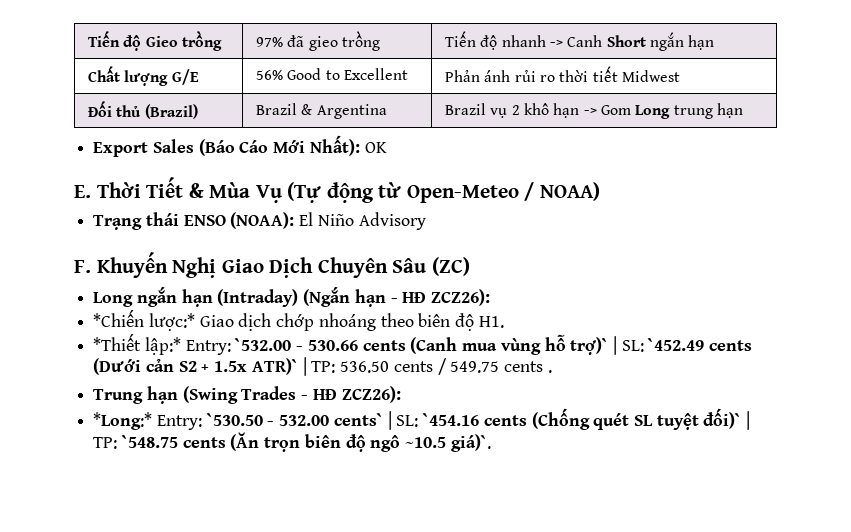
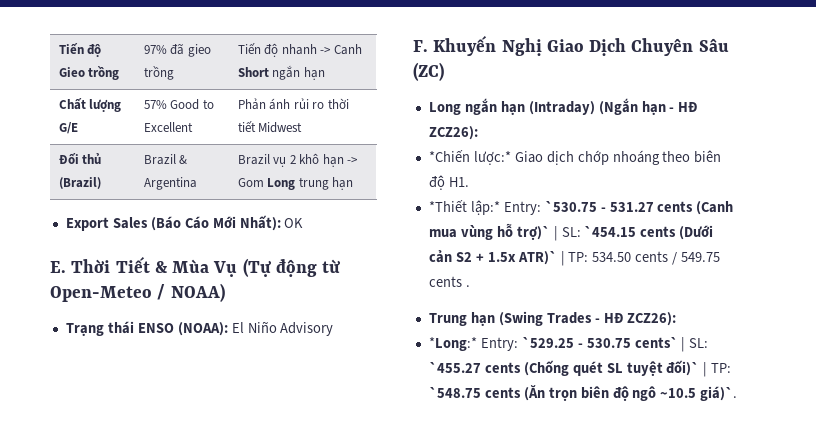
- Chất lượng G/E | 56% Good to Excellent | Phản ánh rủi ro thời tiết Midwest
+ Chất lượng G/E | 57% Good to Excellent | Phản ánh rủi ro thời tiết Midwest
- *Thiết lập:* Entry: `532.00 - 530.66 cents (Canh mua vùng hỗ trợ)` | SL: `452.49 cents (Dưới cản S2 + 1.5x ATR)` | TP: 536.50 cents / 549.75 cents .
+ *Thiết lập:* Entry: `530.75 - 531.27 cents (Canh mua vùng hỗ trợ)` | SL: `454.15 cents (Dưới cản S2 + 1.5x ATR)` | TP: 534.50 cents / 549.75 cents .
- *Long:* Entry: `530.50 - 532.00 cents` | SL: `454.16 cents (Chống quét SL tuyệt đối)` | TP: `548.75 cents (Ăn trọn biên độ ngô ~10.5 giá)`.
+ *Long:* Entry: `529.25 - 530.75 cents` | SL: `455.27 cents (Chống quét SL tuyệt đối)` | TP: `548.75 cents (Ăn trọn biên độ ngô ~10.5 giá)`.

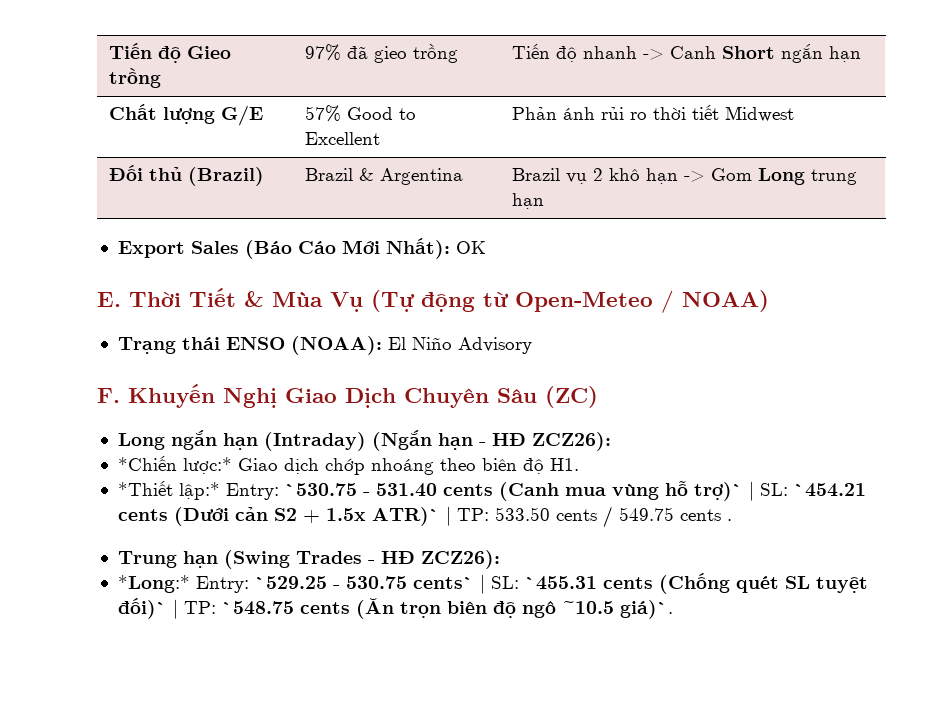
- *Thiết lập:* Entry: `530.75 - 531.27 cents (Canh mua vùng hỗ trợ)` | SL: `454.15 cents (Dưới cản S2 + 1.5x ATR)` | TP: 534.50 cents / 549.75 cents .
+ *Thiết lập:* Entry: `530.75 - 531.40 cents (Canh mua vùng hỗ trợ)` | SL: `454.21 cents (Dưới cản S2 + 1.5x ATR)` | TP: 533.50 cents / 549.75 cents .
- *Long:* Entry: `529.25 - 530.75 cents` | SL: `455.27 cents (Chống quét SL tuyệt đối)` | TP: `548.75 cents (Ăn trọn biên độ ngô ~10.5 giá)`.
+ *Long:* Entry: `529.25 - 530.75 cents` | SL: `455.31 cents (Chống quét SL tuyệt đối)` | TP: `548.75 cents (Ăn trọn biên độ ngô ~10.5 giá)`.

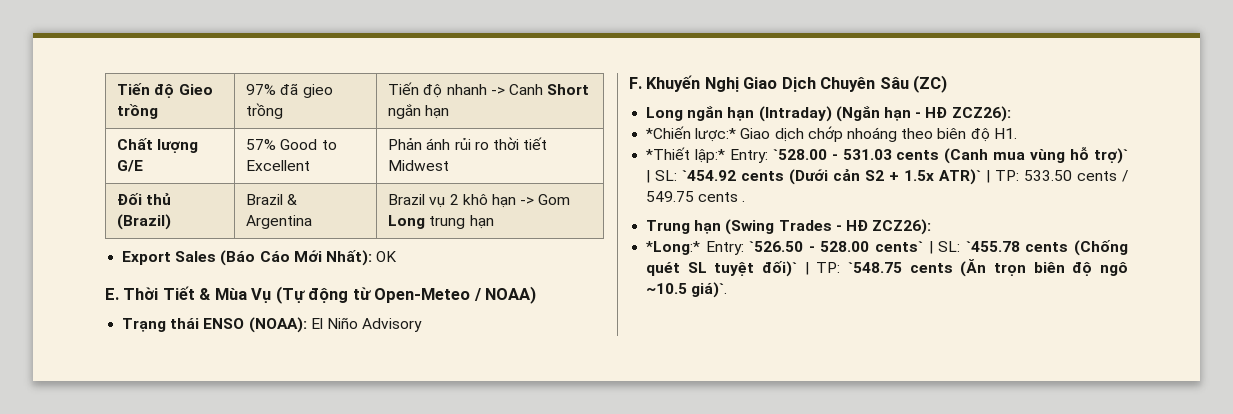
- *Thiết lập:* Entry: `530.75 - 531.40 cents (Canh mua vùng hỗ trợ)` | SL: `454.21 cents (Dưới cản S2 + 1.5x ATR)` | TP: 533.50 cents / 549.75 cents .
+ *Thiết lập:* Entry: `528.00 - 531.03 cents (Canh mua vùng hỗ trợ)` | SL: `454.92 cents (Dưới cản S2 + 1.5x ATR)` | TP: 533.50 cents / 549.75 cents .
- *Long:* Entry: `529.25 - 530.75 cents` | SL: `455.31 cents (Chống quét SL tuyệt đối)` | TP: `548.75 cents (Ăn trọn biên độ ngô ~10.5 giá)`.
+ *Long:* Entry: `526.50 - 528.00 cents` | SL: `455.78 cents (Chống quét SL tuyệt đối)` | TP: `548.75 cents (Ăn trọn biên độ ngô ~10.5 giá)`.

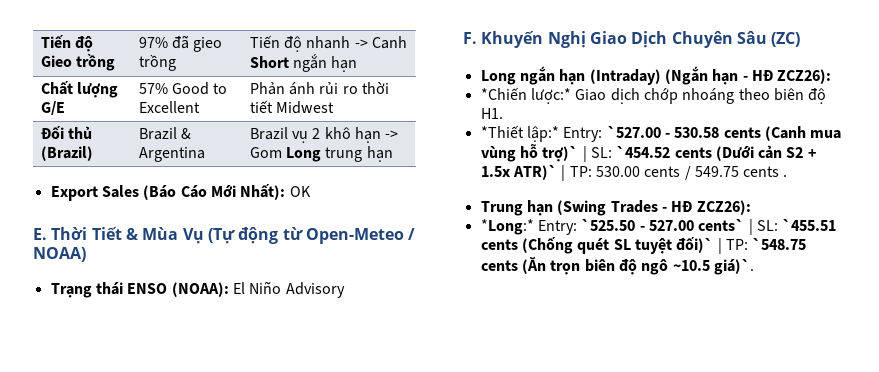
- *Thiết lập:* Entry: `528.00 - 531.03 cents (Canh mua vùng hỗ trợ)` | SL: `454.92 cents (Dưới cản S2 + 1.5x ATR)` | TP: 533.50 cents / 549.75 cents .
+ *Thiết lập:* Entry: `527.00 - 530.58 cents (Canh mua vùng hỗ trợ)` | SL: `454.52 cents (Dưới cản S2 + 1.5x ATR)` | TP: 530.00 cents / 549.75 cents .
- *Long:* Entry: `526.50 - 528.00 cents` | SL: `455.78 cents (Chống quét SL tuyệt đối)` | TP: `548.75 cents (Ăn trọn biên độ ngô ~10.5 giá)`.
+ *Long:* Entry: `525.50 - 527.00 cents` | SL: `455.51 cents (Chống quét SL tuyệt đối)` | TP: `548.75 cents (Ăn trọn biên độ ngô ~10.5 giá)`.

